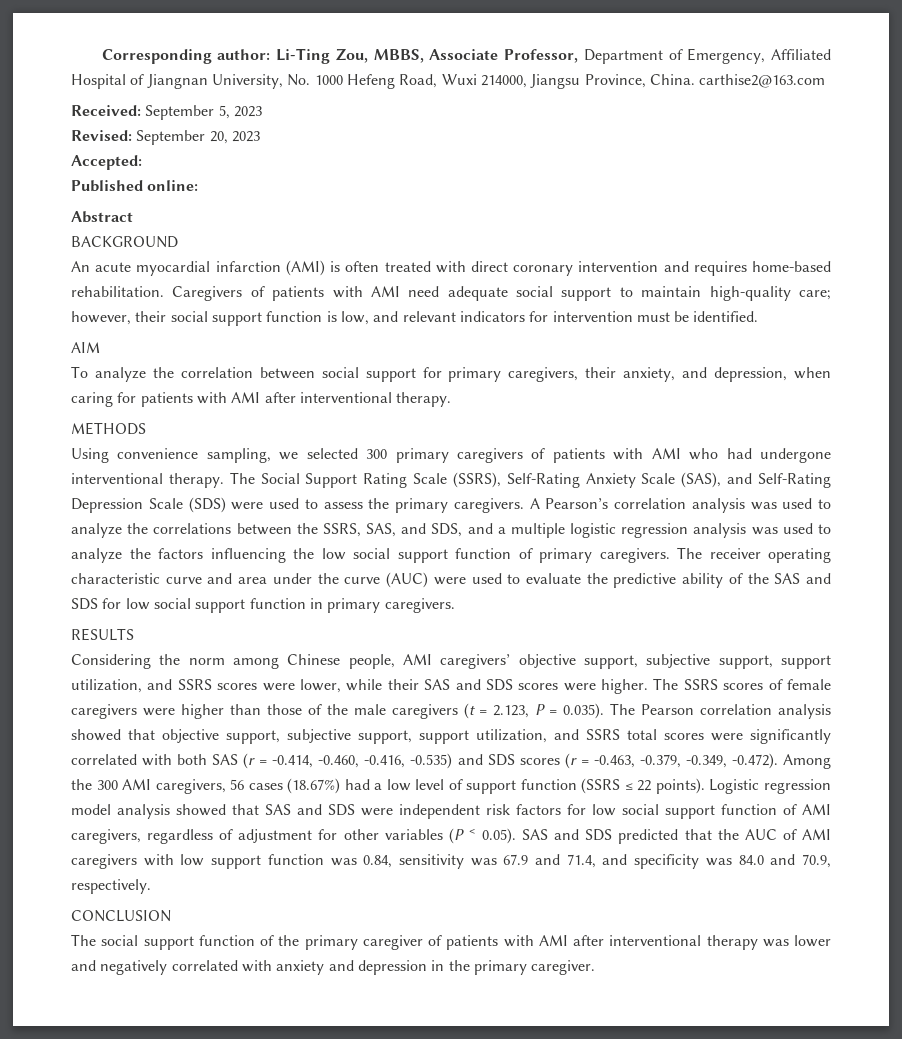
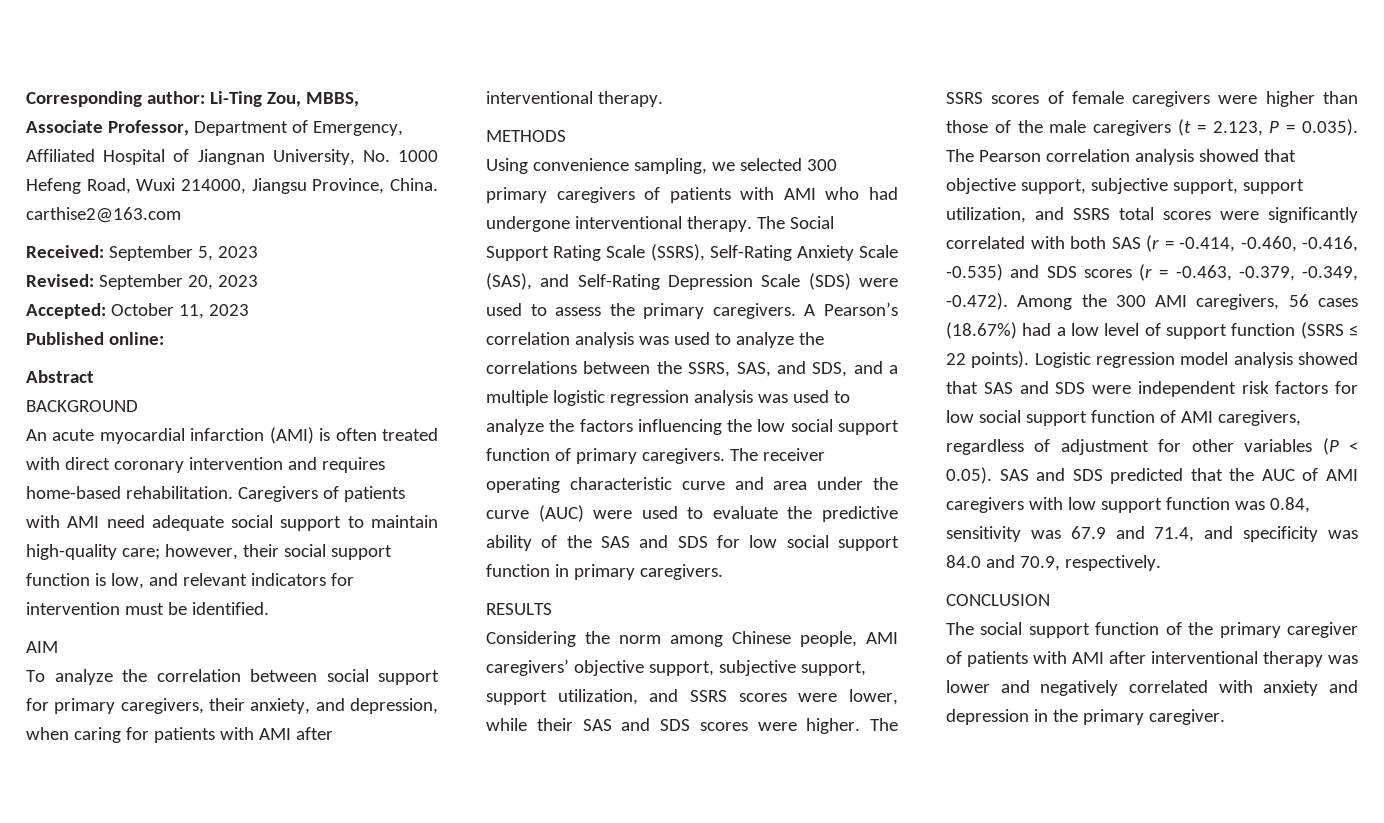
- Accepted:
+ Accepted: October 11, 2023

